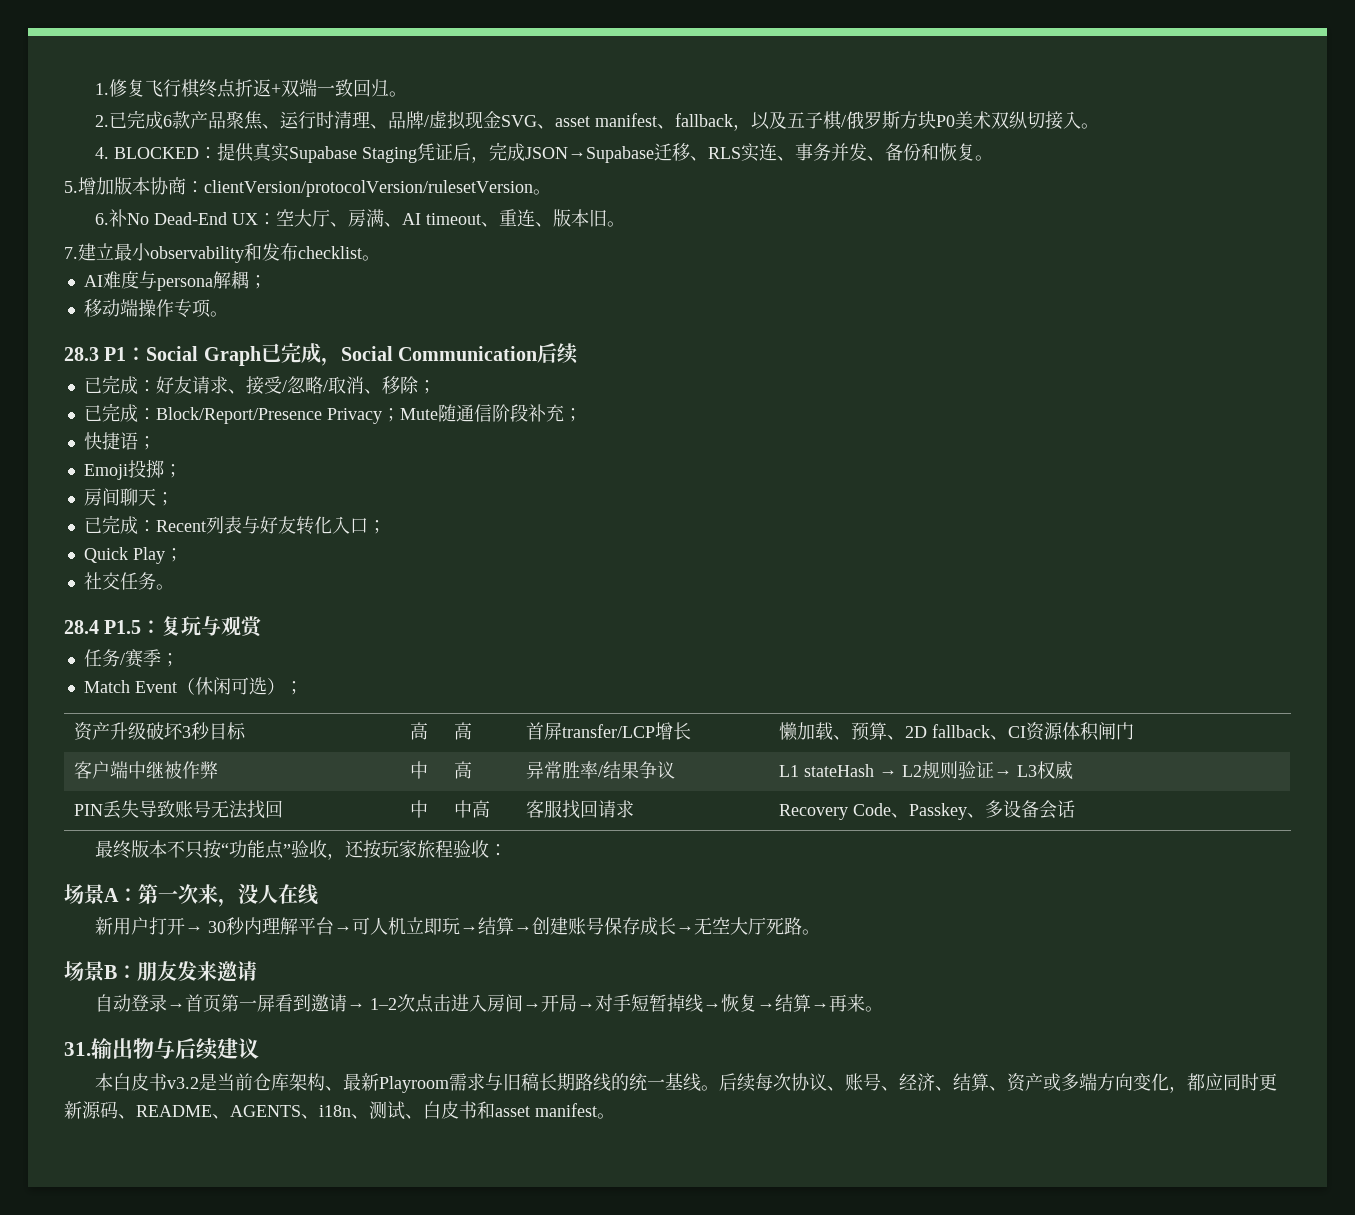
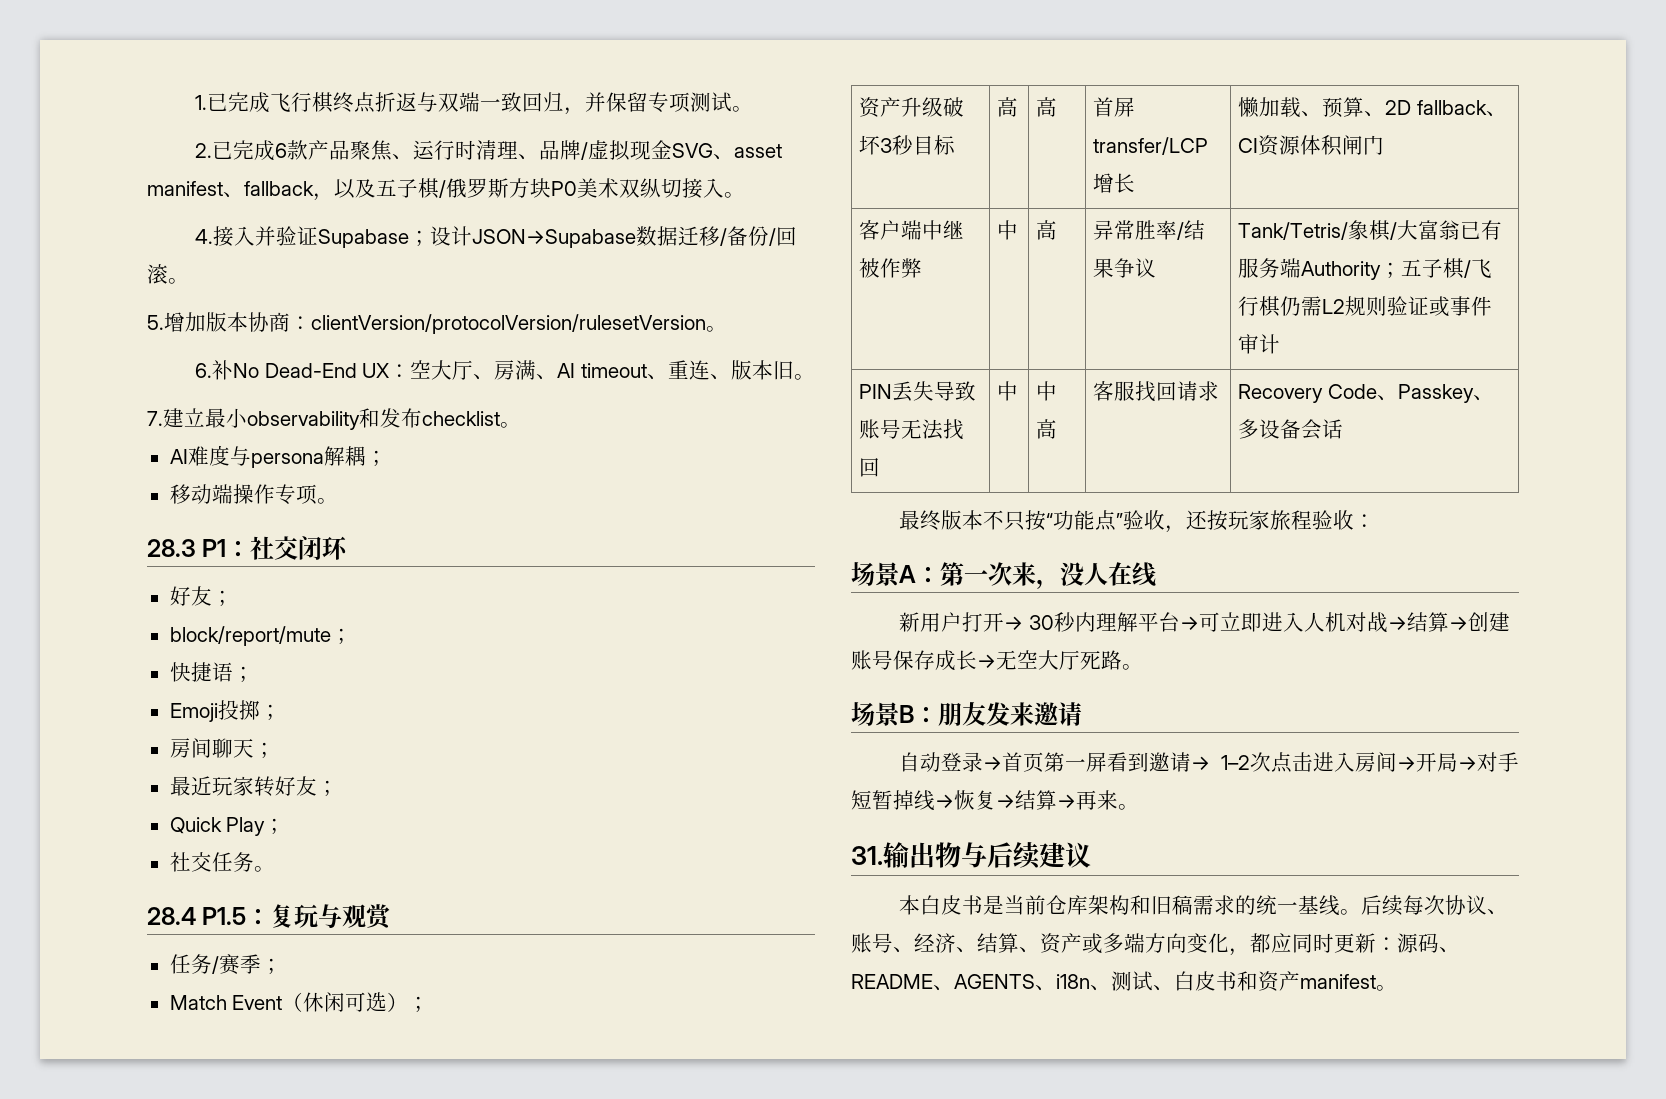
- 1.修复飞行棋终点折返+双端一致回归。
+ 1.已完成飞行棋终点折返与双端一致回归，并保留专项测试。
- 4. BLOCKED：提供真实Supabase Staging凭证后，完成JSON→Supabase迁移、RLS实连、事务并发、备份和恢复。
+ 4.接入并验证Supabase；设计JSON→Supabase数据迁移/备份/回滚。
- 28.3 P1：Social Graph已完成，Social Communication后续
- 已完成：好友请求、接受/忽略/取消、移除；
- 已完成：Block/Report/Presence Privacy；Mute随通信阶段补充；
+ 28.3 P1：社交闭环
+ 好友；
+ block/report/mute；
- 已完成：Recent列表与好友转化入口；
+ 最近玩家转好友；
- 客户端中继被作弊 | 中 | 高 | 异常胜率/结果争议 | L1 stateHash → L2规则验证→ L3权威
+ 客户端中继被作弊 | 中 | 高 | 异常胜率/结果争议 | Tank/Tetris/象棋/大富翁已有服务端Authority；五子棋/飞行棋仍需L2规则验证或事件审计
- 新用户打开→ 30秒内理解平台→可人机立即玩→结算→创建账号保存成长→无空大厅死路。
+ 新用户打开→ 30秒内理解平台→可立即进入人机对战→结算→创建账号保存成长→无空大厅死路。
- 本白皮书v3.2是当前仓库架构、最新Playroom需求与旧稿长期路线的统一基线。
+ 本白皮书是当前仓库架构和旧稿需求的统一基线。
- 后续每次协议、账号、经济、结算、资产或多端方向变化，都应同时更新源码、README、AGENTS、i18n、测试、白皮书和asset manifest。
+ 后续每次协议、账号、经济、结算、资产或多端方向变化，都应同时更新：源码、README、AGENTS、i18n、测试、白皮书和资产manifest。

